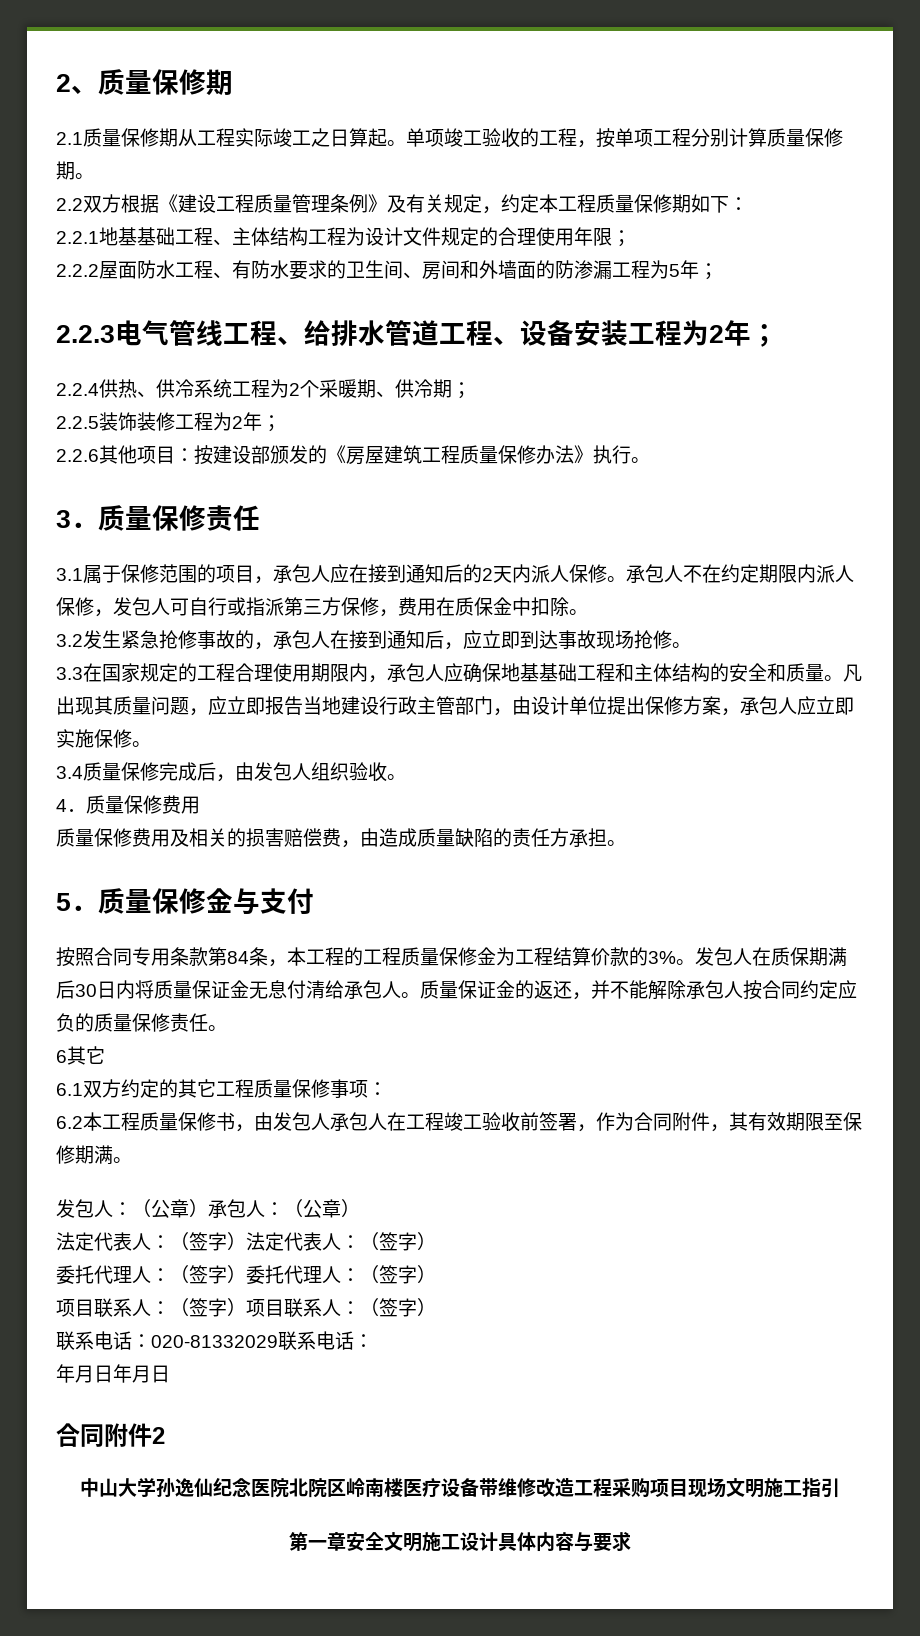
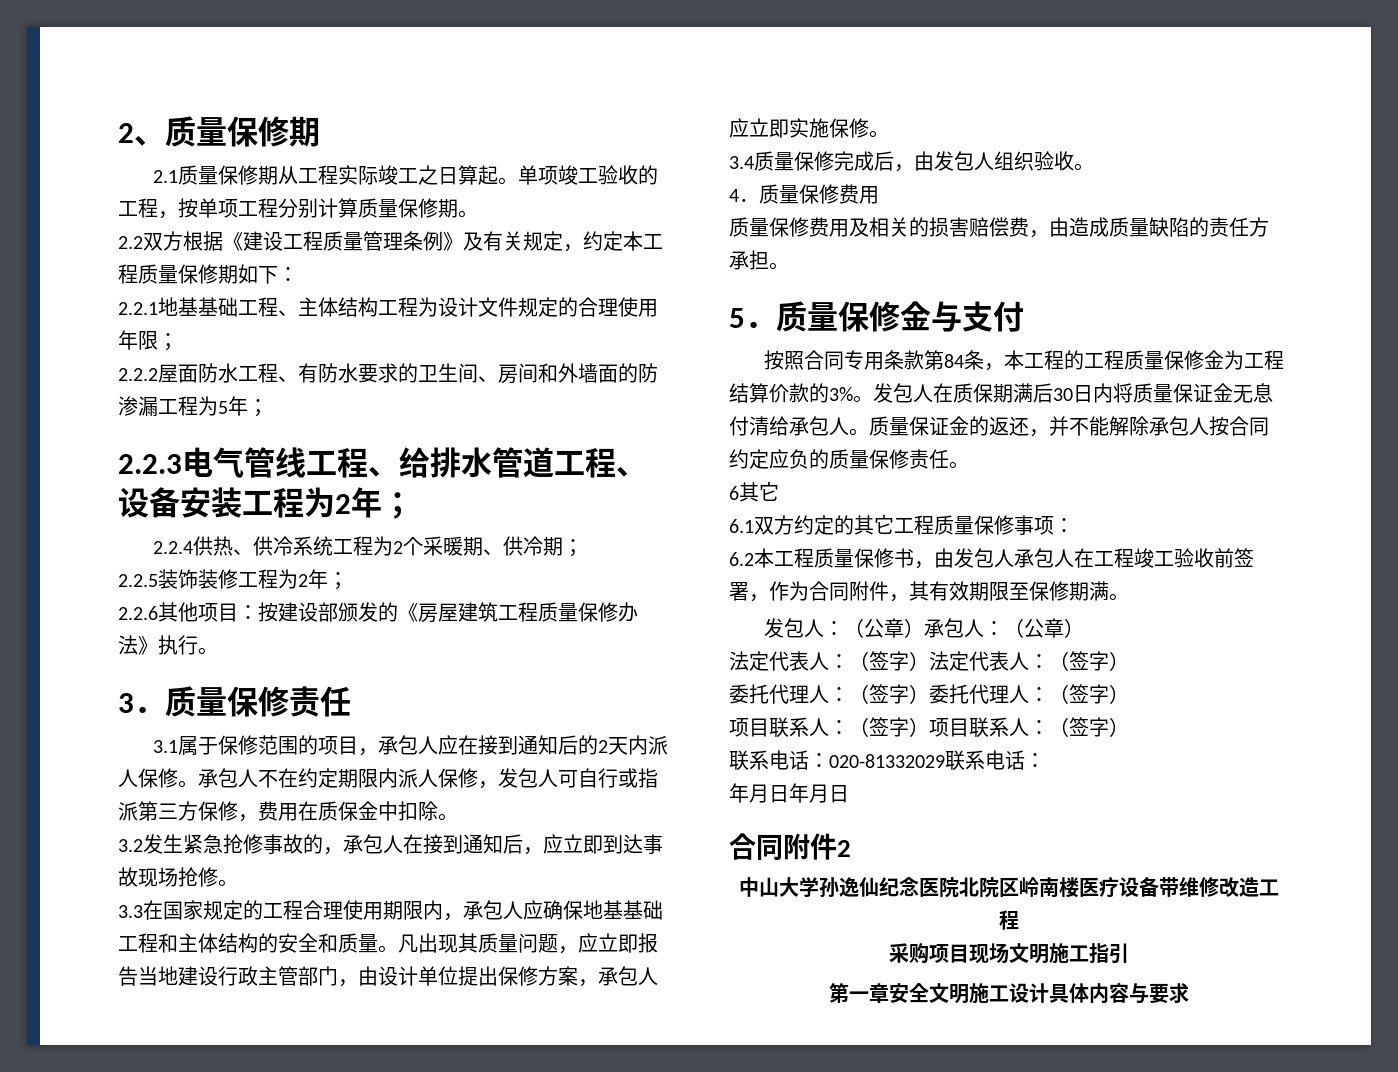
- 中山大学孙逸仙纪念医院北院区岭南楼医疗设备带维修改造工程采购项目现场文明施工指引
+ 中山大学孙逸仙纪念医院北院区岭南楼医疗设备带维修改造工程
+ 采购项目现场文明施工指引

